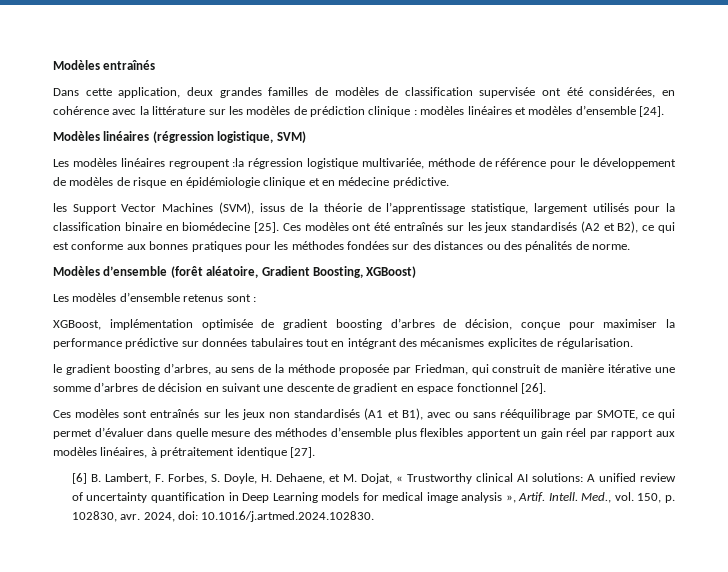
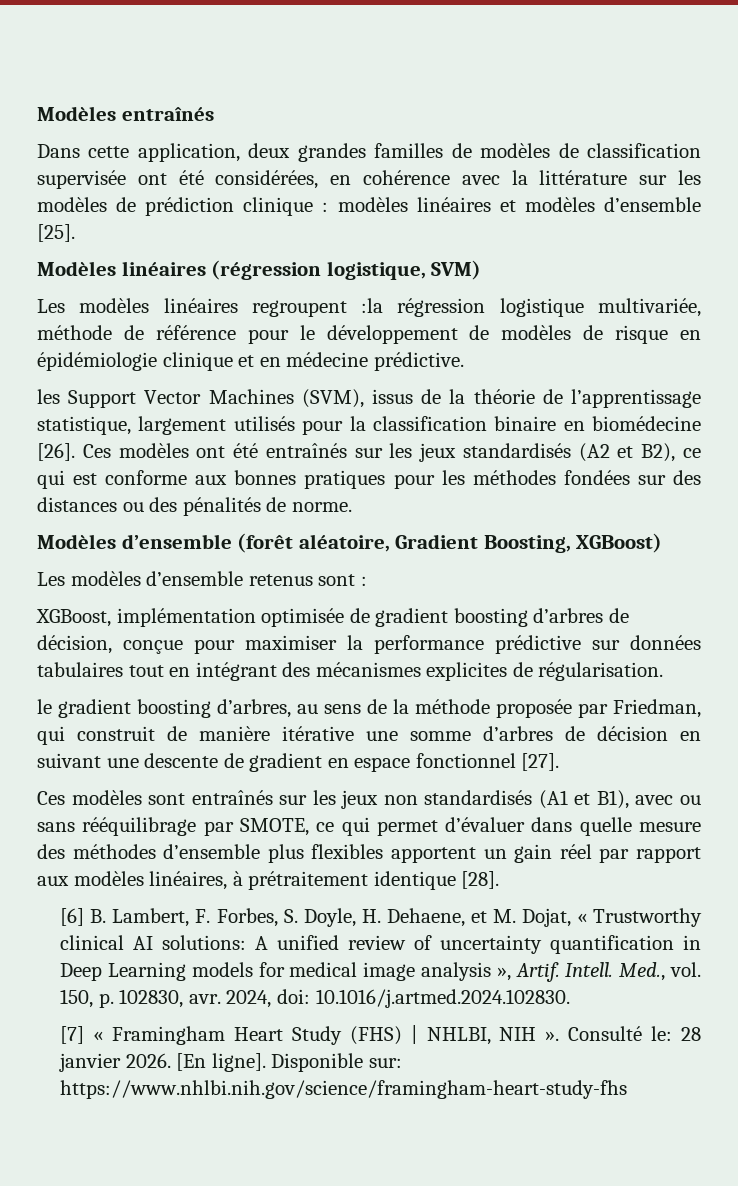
- Dans cette application, deux grandes familles de modèles de classification supervisée ont été considérées, en cohérence avec la littérature sur les modèles de prédiction clinique : modèles linéaires et modèles d’ensemble [24].
+ Dans cette application, deux grandes familles de modèles de classification supervisée ont été considérées, en cohérence avec la littérature sur les modèles de prédiction clinique : modèles linéaires et modèles d’ensemble [25].
- les Support Vector Machines (SVM), issus de la théorie de l’apprentissage statistique, largement utilisés pour la classification binaire en biomédecine [25].
+ les Support Vector Machines (SVM), issus de la théorie de l’apprentissage statistique, largement utilisés pour la classification binaire en biomédecine [26].
- le gradient boosting d’arbres, au sens de la méthode proposée par Friedman, qui construit de manière itérative une somme d’arbres de décision en suivant une descente de gradient en espace fonctionnel [26].
+ le gradient boosting d’arbres, au sens de la méthode proposée par Friedman, qui construit de manière itérative une somme d’arbres de décision en suivant une descente de gradient en espace fonctionnel [27].
- Ces modèles sont entraînés sur les jeux non standardisés (A1 et B1), avec ou sans rééquilibrage par SMOTE, ce qui permet d’évaluer dans quelle mesure des méthodes d’ensemble plus flexibles apportent un gain réel par rapport aux modèles linéaires, à prétraitement identique [27].
+ Ces modèles sont entraînés sur les jeux non standardisés (A1 et B1), avec ou sans rééquilibrage par SMOTE, ce qui permet d’évaluer dans quelle mesure des méthodes d’ensemble plus flexibles apportent un gain réel par rapport aux modèles linéaires, à prétraitement identique [28].
+ [7] « Framingham Heart Study (FHS) | NHLBI, NIH ». Consulté le: 28 janvier 2026. [En ligne]. Disponible sur: https://www.nhlbi.nih.gov/science/framingham-heart-study-fhs

